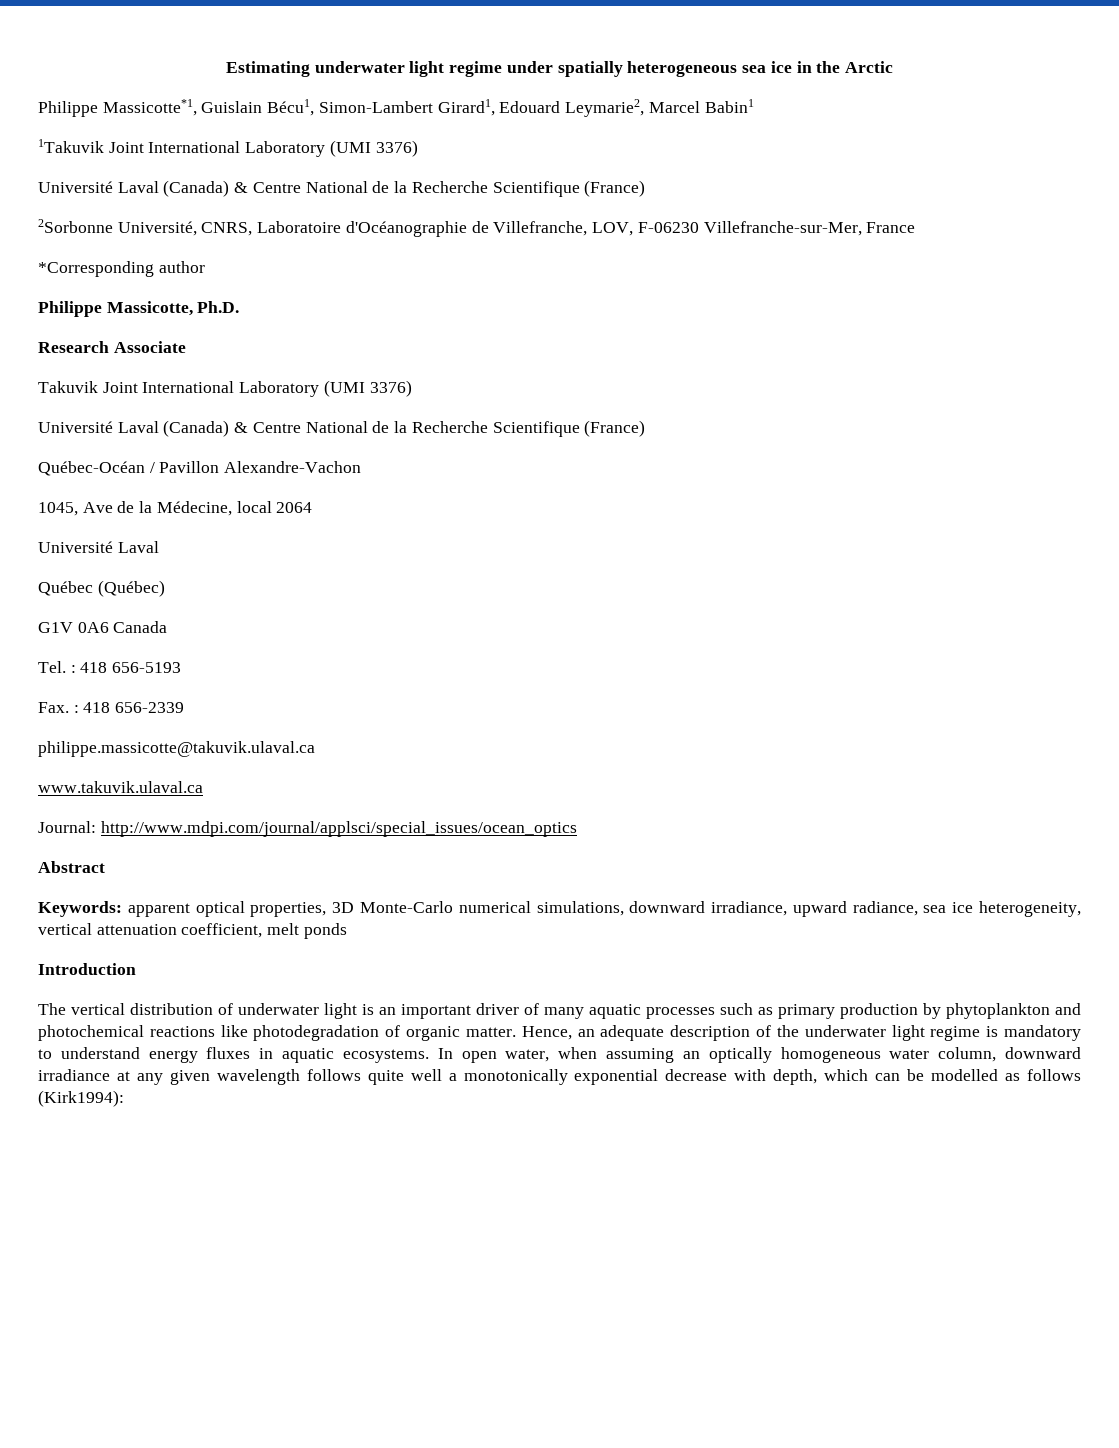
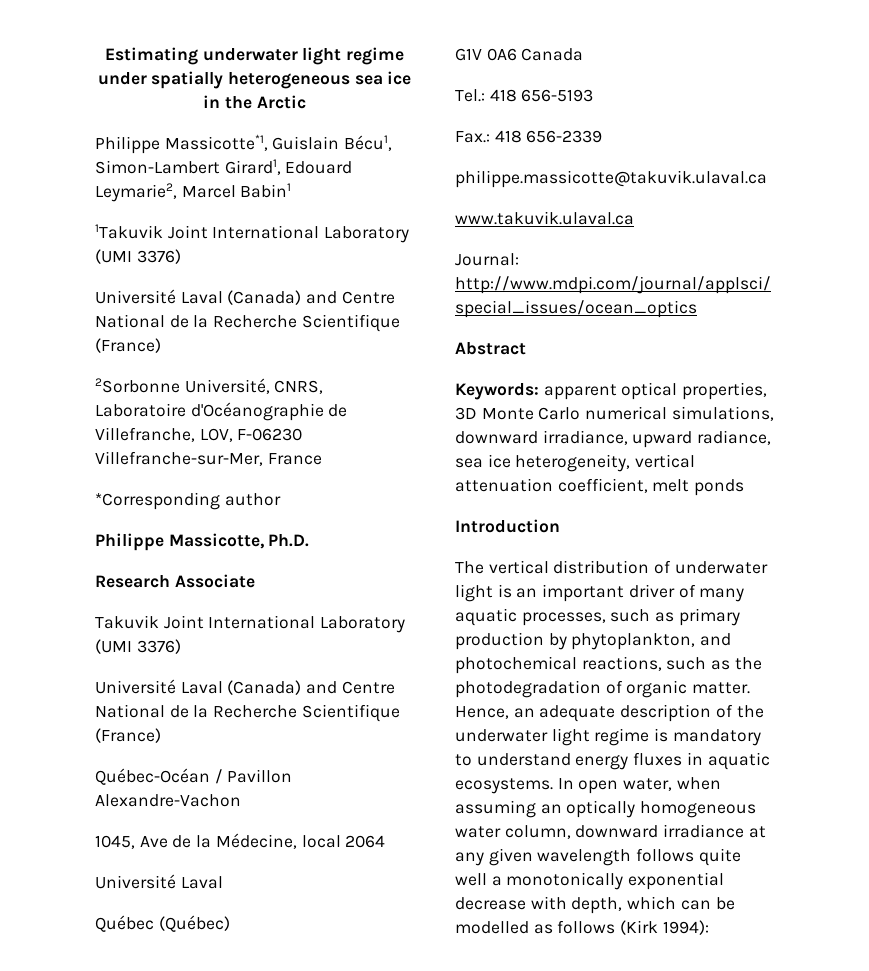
  1Takuvik Joint International Laboratory (UMI 3376)
- Université Laval (Canada) & Centre National de la Recherche Scientifique (France)
+ Université Laval (Canada) and Centre National de la Recherche Scientifique (France)
  Takuvik Joint International Laboratory (UMI 3376)
- Université Laval (Canada) & Centre National de la Recherche Scientifique (France)
+ Université Laval (Canada) and Centre National de la Recherche Scientifique (France)
- Tel. : 418 656-5193
+ Tel.: 418 656-5193
- Fax. : 418 656-2339
+ Fax.: 418 656-2339
- Keywords: apparent optical properties, 3D Monte-Carlo numerical simulations, downward irradiance, upward radiance, sea ice heterogeneity, vertical attenuation coefficient, melt ponds
+ Keywords: apparent optical properties, 3D Monte Carlo numerical simulations, downward irradiance, upward radiance, sea ice heterogeneity, vertical attenuation coefficient, melt ponds
- The vertical distribution of underwater light is an important driver of many aquatic processes such as primary production by phytoplankton and photochemical reactions like photodegradation of organic matter.
+ The vertical distribution of underwater light is an important driver of many aquatic processes, such as primary production by phytoplankton, and photochemical reactions, such as the photodegradation of organic matter.
- In open water, when assuming an optically homogeneous water column, downward irradiance at any given wavelength follows quite well a monotonically exponential decrease with depth, which can be modelled as follows (Kirk1994):
+ In open water, when assuming an optically homogeneous water column, downward irradiance at any given wavelength follows quite well a monotonically exponential decrease with depth, which can be modelled as follows (Kirk 1994):

